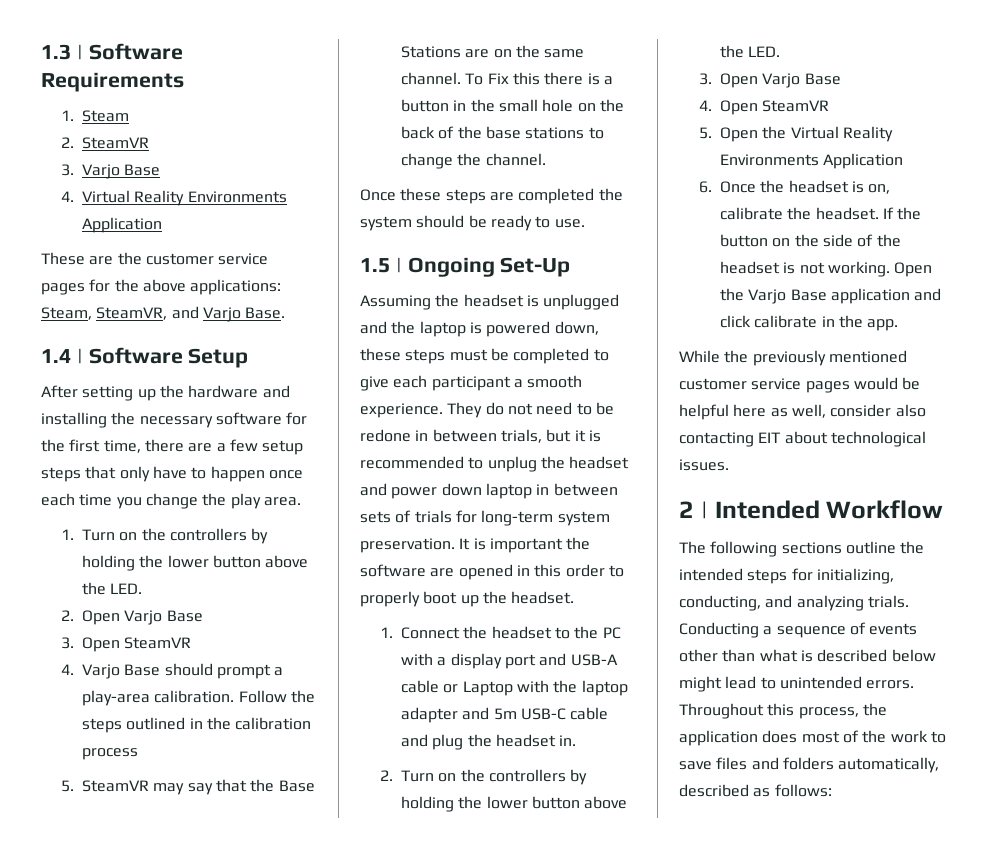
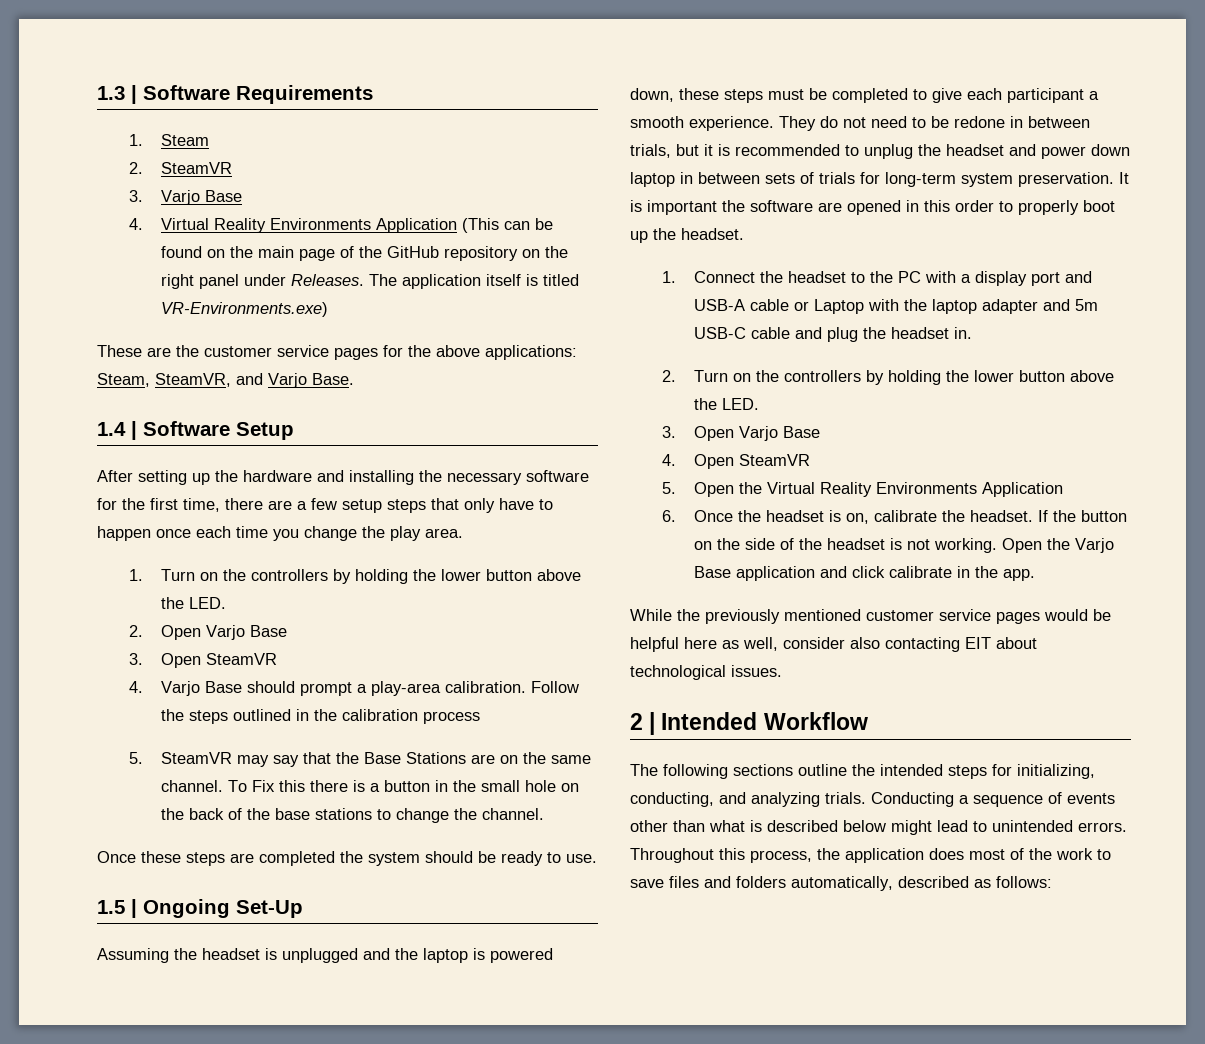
- 4. Virtual Reality Environments Application
+ 4. Virtual Reality Environments Application (This can be found on the main page of the GitHub repository on the right panel under Releases. The application itself is titled VR-Environments.exe)

